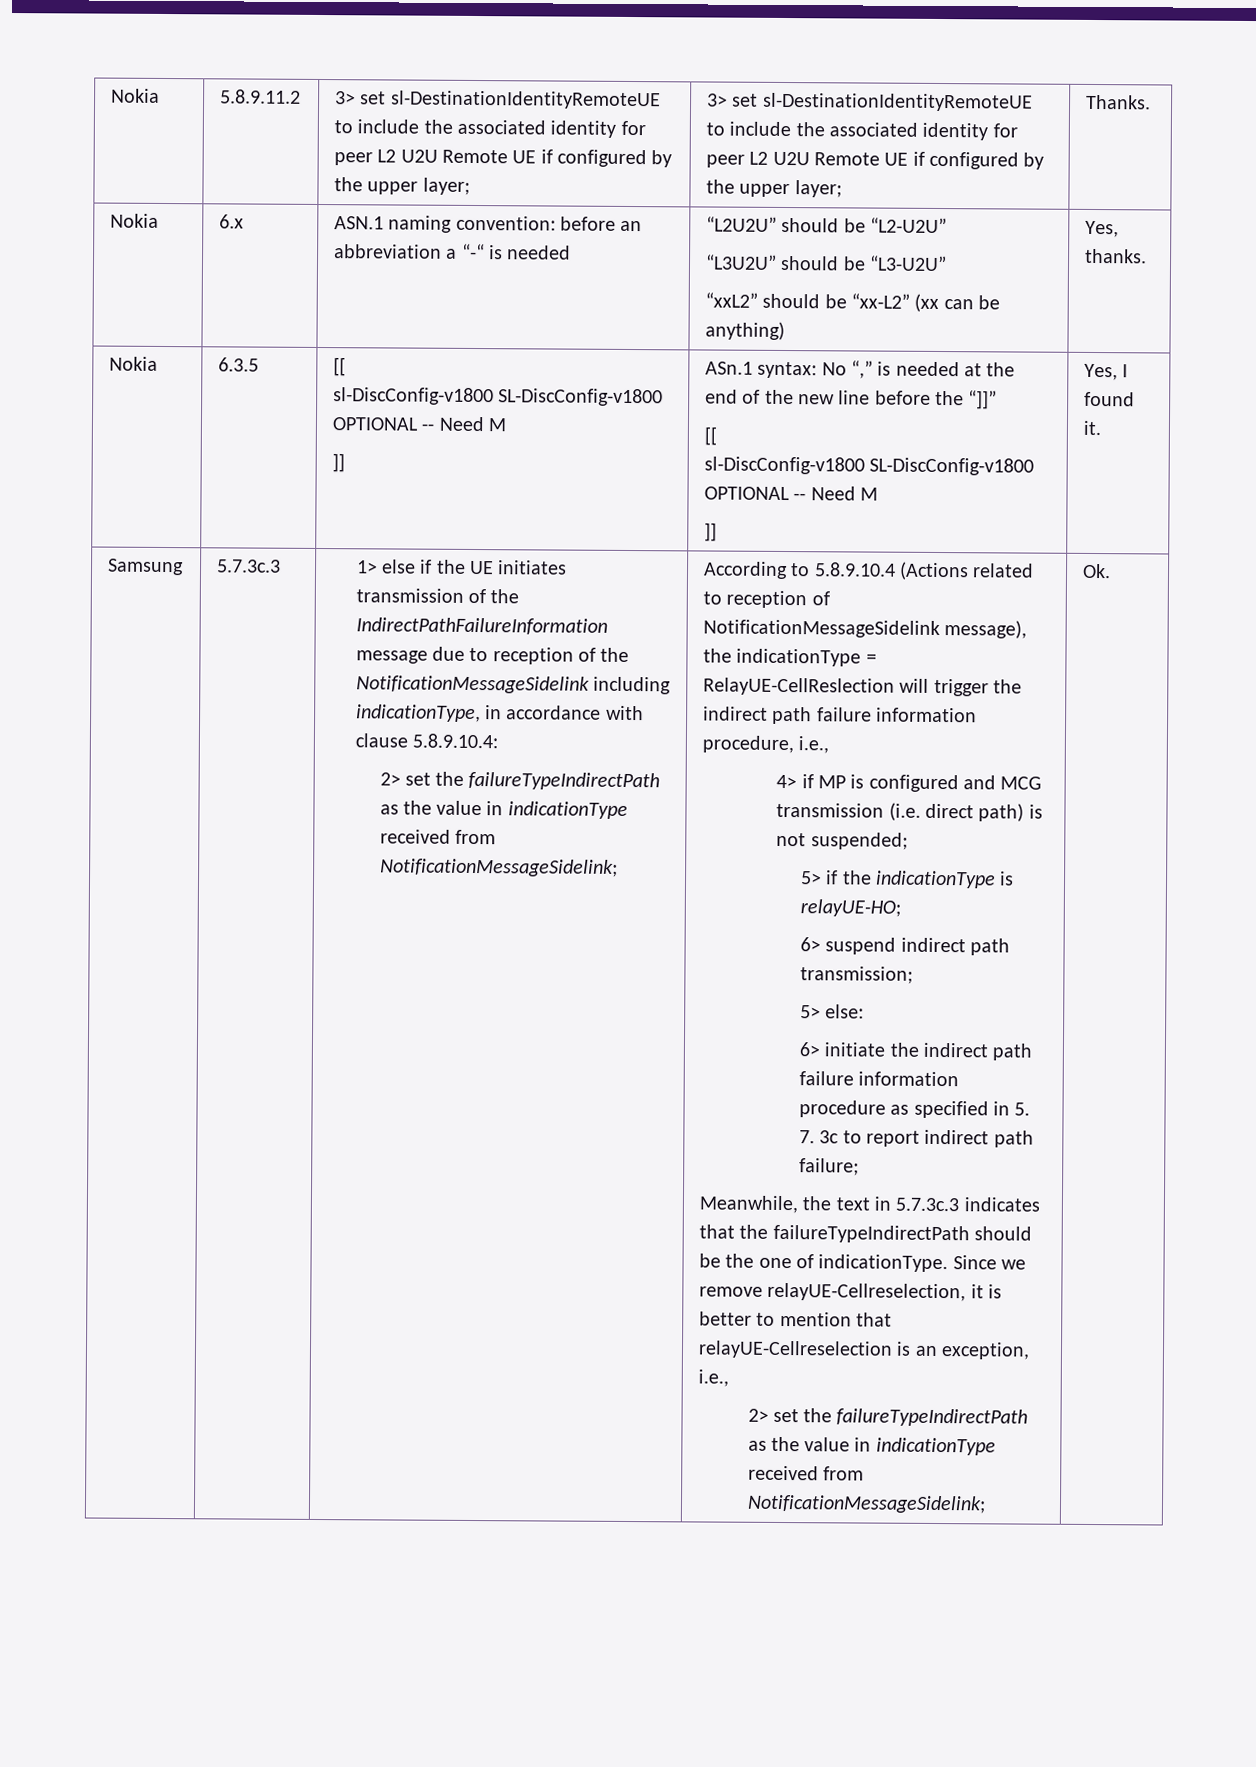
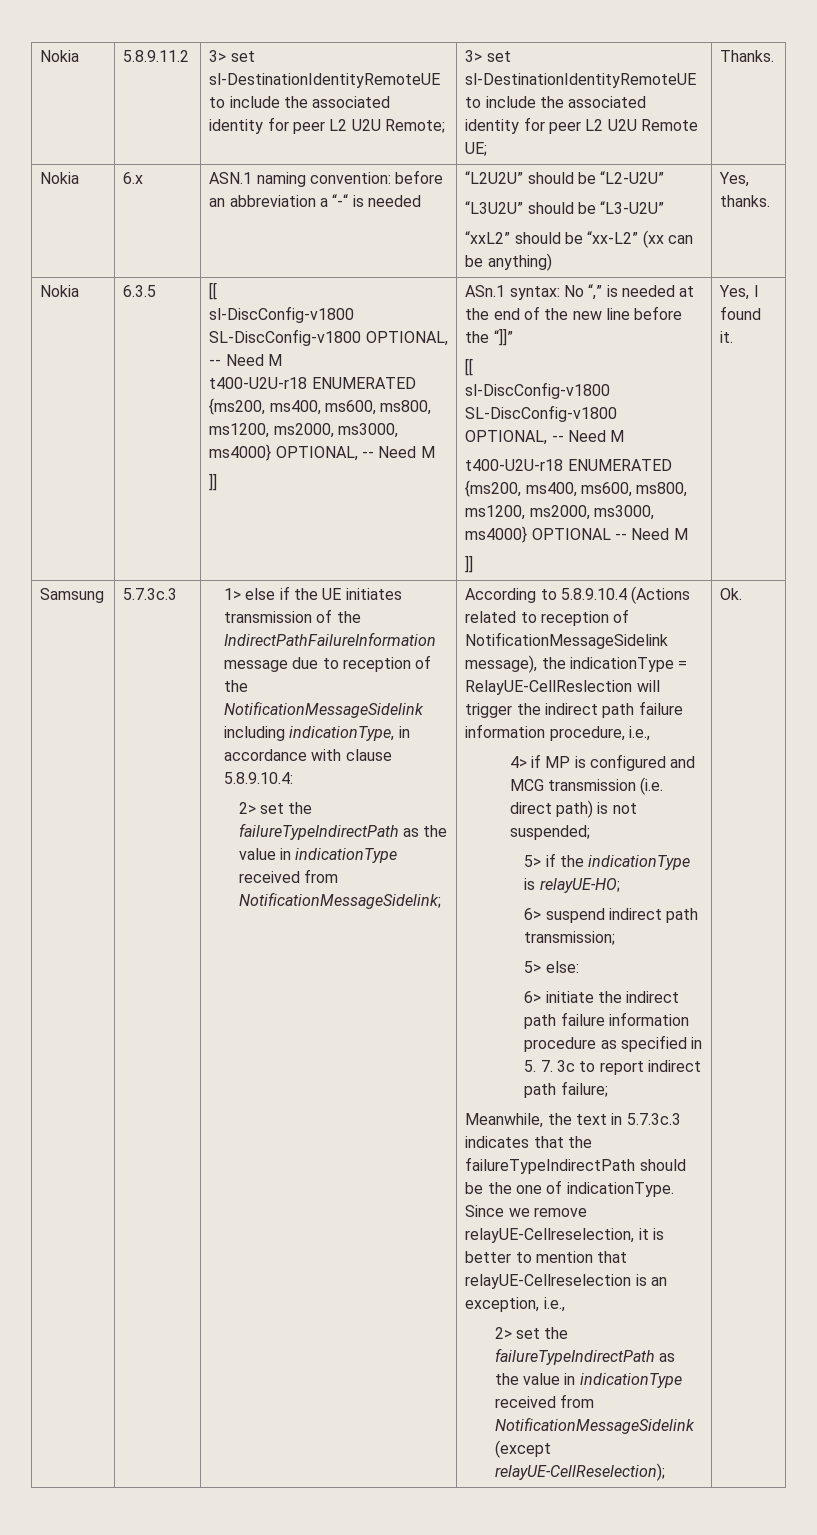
- 5.8.9.11.2 | 3> set sl-DestinationIdentityRemoteUE to include the associated identity for peer L2 U2U Remote UE if configured by the upper layer; | 3> set sl-DestinationIdentityRemoteUE to include the associated identity for peer L2 U2U Remote UE if configured by the upper layer;
+ 5.8.9.11.2 | 3> set sl-DestinationIdentityRemoteUE to include the associated identity for peer L2 U2U Remote; | 3> set sl-DestinationIdentityRemoteUE to include the associated identity for peer L2 U2U Remote UE;
  6.3.5 | [[
- sl-DiscConfig-v1800 SL-DiscConfig-v1800 OPTIONAL -- Need M
+ sl-DiscConfig-v1800 SL-DiscConfig-v1800 OPTIONAL, -- Need M
+ t400-U2U-r18 ENUMERATED {ms200, ms400, ms600, ms800, ms1200, ms2000, ms3000, ms4000} OPTIONAL, -- Need M
  ASn.1 syntax: No “,” is needed at the end of the new line before the “]]”
  [[
- sl-DiscConfig-v1800 SL-DiscConfig-v1800 OPTIONAL -- Need M
+ sl-DiscConfig-v1800 SL-DiscConfig-v1800 OPTIONAL, -- Need M
+ t400-U2U-r18 ENUMERATED {ms200, ms400, ms600, ms800, ms1200, ms2000, ms3000, ms4000} OPTIONAL -- Need M
  Since we remove relayUE-Cellreselection, it is better to mention that relayUE-Cellreselection is an exception, i.e.,
- 2> set the failureTypeIndirectPath as the value in indicationType received from NotificationMessageSidelink;
+ 2> set the failureTypeIndirectPath as the value in indicationType received from NotificationMessageSidelink (except relayUE-CellReselection);

